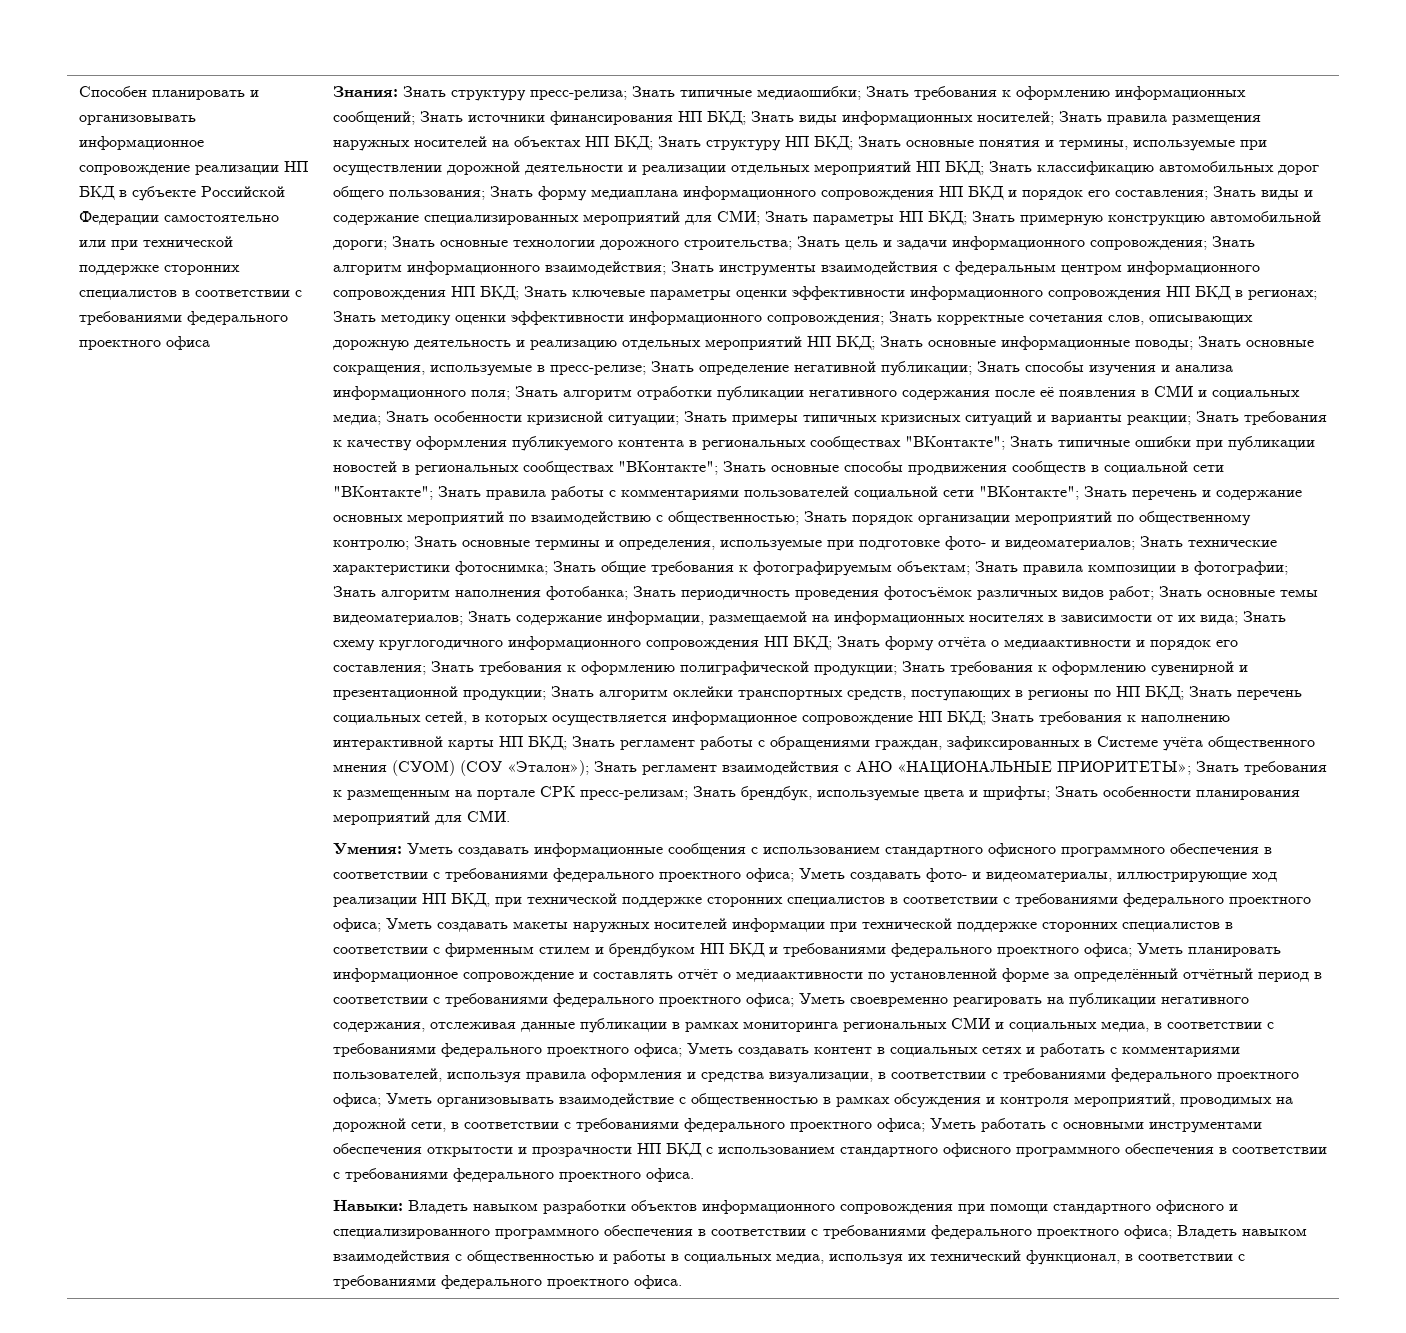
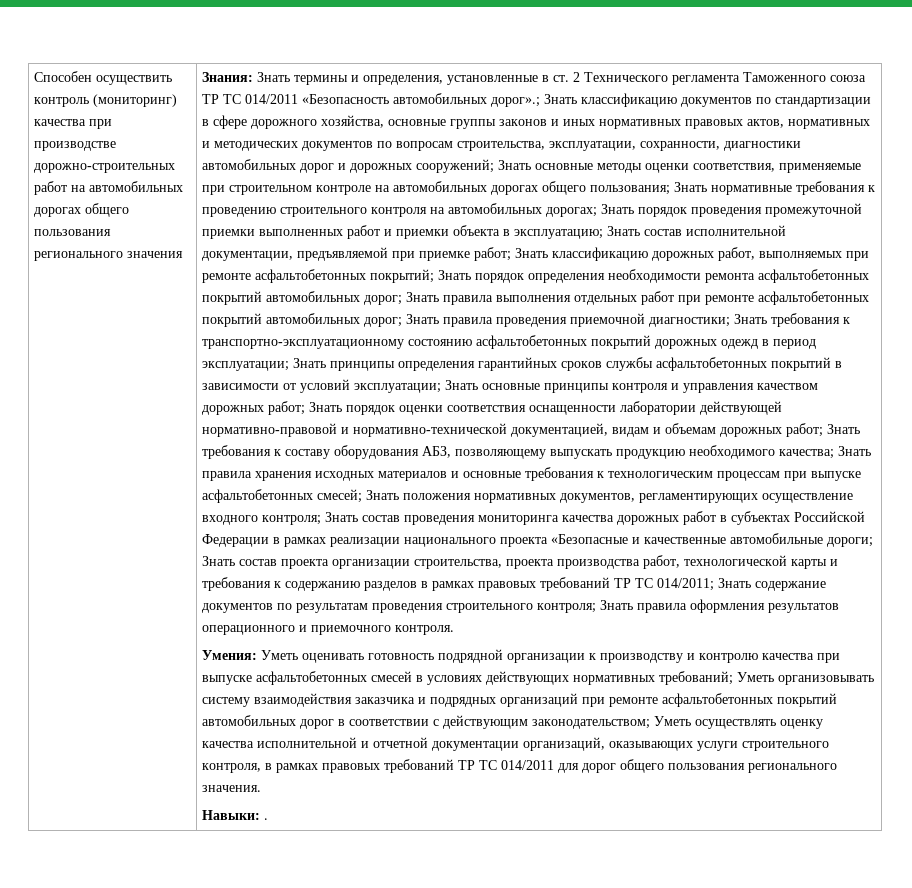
- Способен планировать и организовывать информационное сопровождение реализации НП БКД в субъекте Российской Федерации самостоятельно или при технической поддержке сторонних специалистов в соответствии с требованиями федерального проектного офиса | Знания: Знать структуру пресс-релиза; Знать типичные медиаошибки; Знать требования к оформлению информационных сообщений; Знать источники финансирования НП БКД; Знать виды информационных носителей; Знать правила размещения наружных носителей на объектах НП БКД; Знать структуру НП БКД; Знать основные понятия и термины, используемые при осуществлении дорожной деятельности и реализации отдельных мероприятий НП БКД; Знать классификацию автомобильных дорог общего пользования; Знать форму медиаплана информационного сопровождения НП БКД и порядок его составления; Знать виды и содержание специализированных мероприятий для СМИ; Знать параметры НП БКД; Знать примерную конструкцию автомобильной дороги; Знать основные технологии дорожного строительства; Знать цель и задачи информационного сопровождения; Знать алгоритм информационного взаимодействия; Знать инструменты взаимодействия с федеральным центром информационного сопровождения НП БКД; Знать ключевые параметры оценки эффективности информационного сопровождения НП БКД в регионах; Знать методику оценки эффективности информационного сопровождения; Знать корректные сочетания слов, описывающих дорожную деятельность и реализацию отдельных мероприятий НП БКД; Знать основные информационные поводы; Знать основные сокращения, используемые в пресс-релизе; Знать определение негативной публикации; Знать способы изучения и анализа информационного поля; Знать алгоритм отработки публикации негативного содержания после её появления в СМИ и социальных медиа; Знать особенности кризисной ситуации; Знать примеры типичных кризисных ситуаций и варианты реакции; Знать требования к качеству оформления публикуемого контента в региональных сообществах "ВКонтакте"; Знать типичные ошибки при публикации новостей в региональных сообществах "ВКонтакте"; Знать основные способы продвижения сообществ в социальной сети "ВКонтакте"; Знать правила работы с комментариями пользователей социальной сети "ВКонтакте"; Знать перечень и содержание основных мероприятий по взаимодействию с общественностью; Знать порядок организации мероприятий по общественному контролю; Знать основные термины и определения, используемые при подготовке фото- и видеоматериалов; Знать технические характеристики фотоснимка; Знать общие требования к фотографируемым объектам; Знать правила композиции в фотографии; Знать алгоритм наполнения фотобанка; Знать периодичность проведения фотосъёмок различных видов работ; Знать основные темы видеоматериалов; Знать содержание информации, размещаемой на информационных носителях в зависимости от их вида; Знать схему круглогодичного информационного сопровождения НП БКД; Знать форму отчёта о медиаактивности и порядок его составления; Знать требования к оформлению полиграфической продукции; Знать требования к оформлению сувенирной и презентационной продукции; Знать алгоритм оклейки транспортных средств, поступающих в регионы по НП БКД; Знать перечень социальных сетей, в которых осуществляется информационное сопровождение НП БКД; Знать требования к наполнению интерактивной карты НП БКД; Знать регламент работы с обращениями граждан, зафиксированных в Системе учёта общественного мнения (СУОМ) (СОУ «Эталон»); Знать регламент взаимодействия с АНО «НАЦИОНАЛЬНЫЕ ПРИОРИТЕТЫ»; Знать требования к размещенным на портале СРК пресс-релизам; Знать брендбук, используемые цвета и шрифты; Знать особенности планирования мероприятий для СМИ.
- Умения: Уметь создавать информационные сообщения с использованием стандартного офисного программного обеспечения в соответствии с требованиями федерального проектного офиса; Уметь создавать фото- и видеоматериалы, иллюстрирующие ход реализации НП БКД, при технической поддержке сторонних специалистов в соответствии с требованиями федерального проектного офиса; Уметь создавать макеты наружных носителей информации при технической поддержке сторонних специалистов в соответствии с фирменным стилем и брендбуком НП БКД и требованиями федерального проектного офиса; Уметь планировать информационное сопровождение и составлять отчёт о медиаактивности по установленной форме за определённый отчётный период в соответствии с требованиями федерального проектного офиса; Уметь своевременно реагировать на публикации негативного содержания, отслеживая данные публикации в рамках мониторинга региональных СМИ и социальных медиа, в соответствии с требованиями федерального проектного офиса; Уметь создавать контент в социальных сетях и работать с комментариями пользователей, используя правила оформления и средства визуализации, в соответствии с требованиями федерального проектного офиса; Уметь организовывать взаимодействие с общественностью в рамках обсуждения и контроля мероприятий, проводимых на дорожной сети, в соответствии с требованиями федерального проектного офиса; Уметь работать с основными инструментами обеспечения открытости и прозрачности НП БКД с использованием стандартного офисного программного обеспечения в соответствии с требованиями федерального проектного офиса.
- Навыки: Владеть навыком разработки объектов информационного сопровождения при помощи стандартного офисного и специализированного программного обеспечения в соответствии с требованиями федерального проектного офиса; Владеть навыком взаимодействия с общественностью и работы в социальных медиа, используя их технический функционал, в соответствии с требованиями федерального проектного офиса.
+ Способен осуществить контроль (мониторинг) качества при производстве дорожно-строительных работ на автомобильных дорогах общего пользования регионального значения | Знания: Знать термины и определения, установленные в ст. 2 Технического регламента Таможенного союза ТР ТС 014/2011 «Безопасность автомобильных дорог».; Знать классификацию документов по стандартизации в сфере дорожного хозяйства, основные группы законов и иных нормативных правовых актов, нормативных и методических документов по вопросам строительства, эксплуатации, сохранности, диагностики автомобильных дорог и дорожных сооружений; Знать основные методы оценки соответствия, применяемые при строительном контроле на автомобильных дорогах общего пользования; Знать нормативные требования к проведению строительного контроля на автомобильных дорогах; Знать порядок проведения промежуточной приемки выполненных работ и приемки объекта в эксплуатацию; Знать состав исполнительной документации, предъявляемой при приемке работ; Знать классификацию дорожных работ, выполняемых при ремонте асфальтобетонных покрытий; Знать порядок определения необходимости ремонта асфальтобетонных покрытий автомобильных дорог; Знать правила выполнения отдельных работ при ремонте асфальтобетонных покрытий автомобильных дорог; Знать правила проведения приемочной диагностики; Знать требования к транспортно-эксплуатационному состоянию асфальтобетонных покрытий дорожных одежд в период эксплуатации; Знать принципы определения гарантийных сроков службы асфальтобетонных покрытий в зависимости от условий эксплуатации; Знать основные принципы контроля и управления качеством дорожных работ; Знать порядок оценки соответствия оснащенности лаборатории действующей нормативно-правовой и нормативно-технической документацией, видам и объемам дорожных работ; Знать требования к составу оборудования АБЗ, позволяющему выпускать продукцию необходимого качества; Знать правила хранения исходных материалов и основные требования к технологическим процессам при выпуске асфальтобетонных смесей; Знать положения нормативных документов, регламентирующих осуществление входного контроля; Знать состав проведения мониторинга качества дорожных работ в субъектах Российской Федерации в рамках реализации национального проекта «Безопасные и качественные автомобильные дороги; Знать состав проекта организации строительства, проекта производства работ, технологической карты и требования к содержанию разделов в рамках правовых требований ТР ТС 014/2011; Знать содержание документов по результатам проведения строительного контроля; Знать правила оформления результатов операционного и приемочного контроля.
+ Умения: Уметь оценивать готовность подрядной организации к производству и контролю качества при выпуске асфальтобетонных смесей в условиях действующих нормативных требований; Уметь организовывать систему взаимодействия заказчика и подрядных организаций при ремонте асфальтобетонных покрытий автомобильных дорог в соответствии с действующим законодательством; Уметь осуществлять оценку качества исполнительной и отчетной документации организаций, оказывающих услуги строительного контроля, в рамках правовых требований ТР ТС 014/2011 для дорог общего пользования регионального значения.
+ Навыки: .

